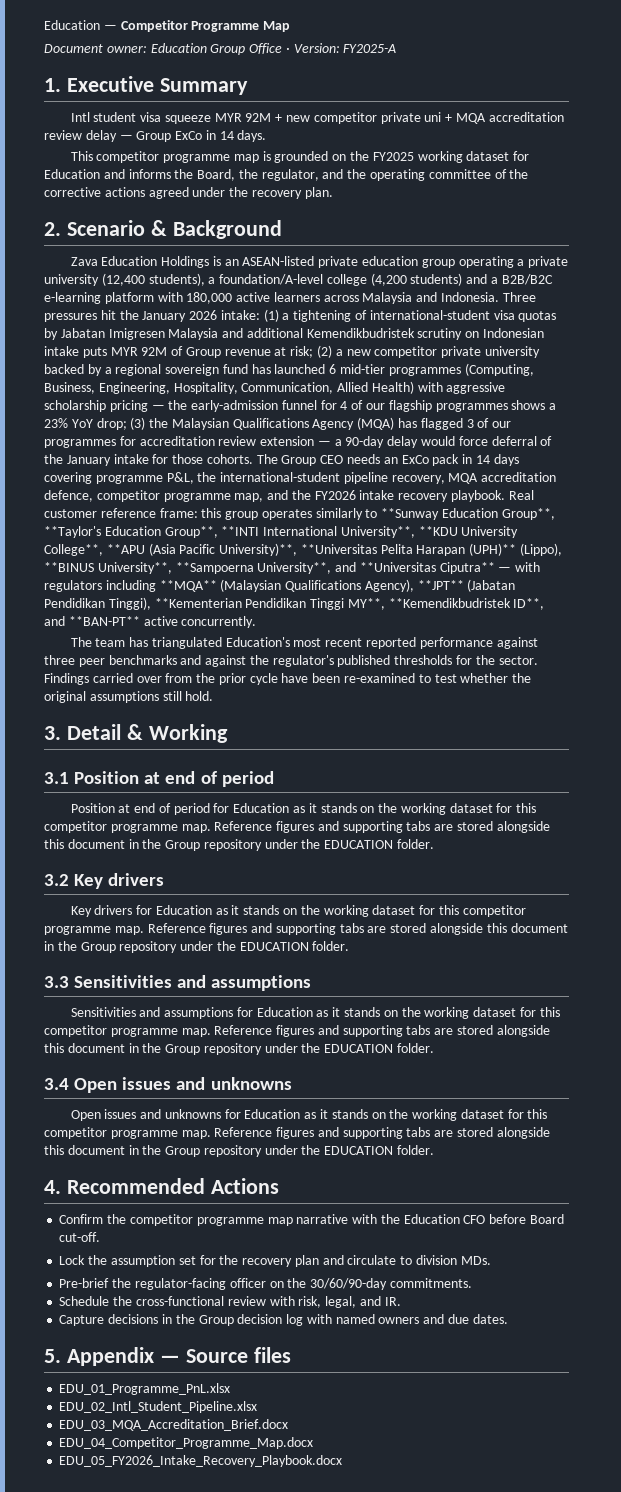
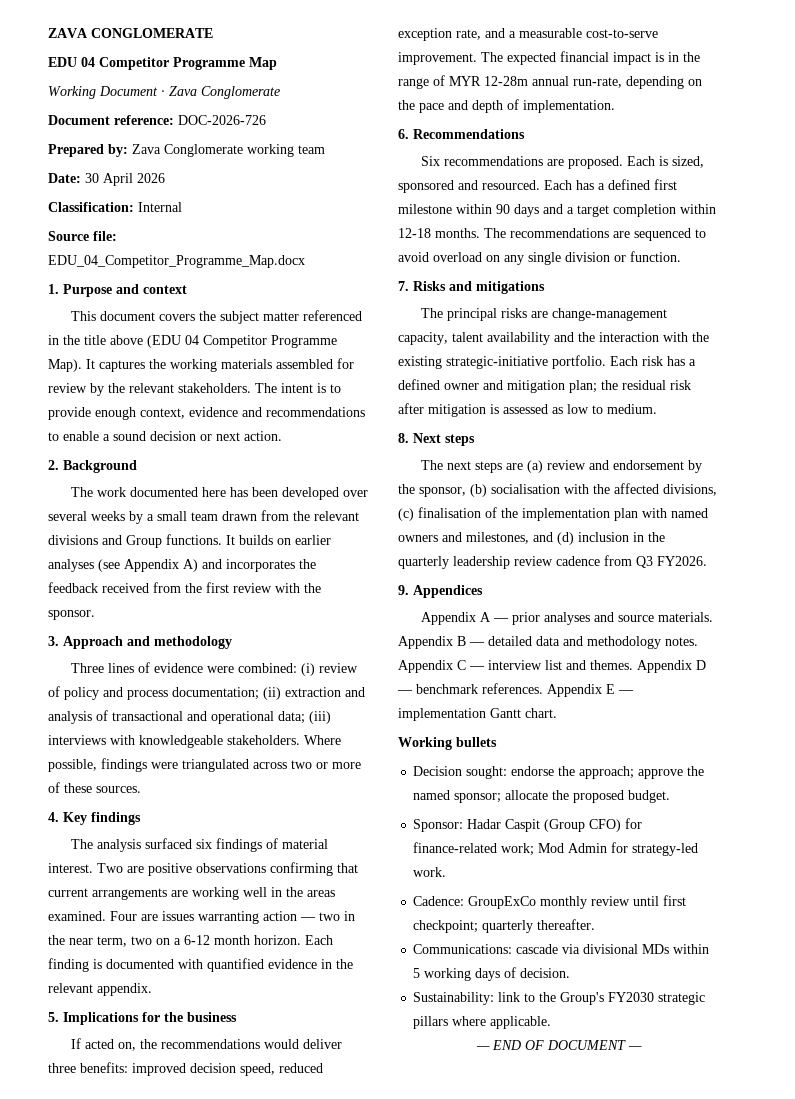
- Education — Competitor Programme Map
+ ZAVA CONGLOMERATE
+ EDU 04 Competitor Programme Map
- Document owner: Education Group Office · Version: FY2025-A
- 1. Executive Summary
- Intl student visa squeeze MYR 92M + new competitor private uni + MQA accreditation review delay — Group ExCo in 14 days.
- This competitor programme map is grounded on the FY2025 working dataset for Education and informs the Board, the regulator, and the operating committee of the corrective actions agreed under the recovery plan.
- 2. Scenario & Background
- Zava Education Holdings is an ASEAN-listed private education group operating a private university (12,400 students), a foundation/A-level college (4,200 students) and a B2B/B2C e-learning platform with 180,000 active learners across Malaysia and Indonesia. Three pressures hit the January 2026 intake: (1) a tightening of international-student visa quotas by Jabatan Imigresen Malaysia and additional Kemendikbudristek scrutiny on Indonesian intake puts MYR 92M of Group revenue at risk; (2) a new competitor private university backed by a regional sovereign fund has launched 6 mid-tier programmes (Computing, Business, Engineering, Hospitality, Communication, Allied Health) with aggressive scholarship pricing — the early-admission funnel for 4 of our flagship programmes shows a 23% YoY drop; (3) the Malaysian Qualifications Agency (MQA) has flagged 3 of our programmes for accreditation review extension — a 90-day delay would force deferral of the January intake for those cohorts. The Group CEO needs an ExCo pack in 14 days covering programme P&L, the international-student pipeline recovery, MQA accreditation defence, competitor programme map, and the FY2026 intake recovery playbook. Real customer reference frame: this group operates similarly to **Sunway Education Group**, **Taylor's Education Group**, **INTI International University**, **KDU University College**, **APU (Asia Pacific University)**, **Universitas Pelita Harapan (UPH)** (Lippo), **BINUS University**, **Sampoerna University**, and **Universitas Ciputra** — with regulators including **MQA** (Malaysian Qualifications Agency), **JPT** (Jabatan Pendidikan Tinggi), **Kementerian Pendidikan Tinggi MY**, **Kemendikbudristek ID**, and **BAN-PT** active concurrently.
- The team has triangulated Education's most recent reported performance against three peer benchmarks and against the regulator's published thresholds for the sector. Findings carried over from the prior cycle have been re-examined to test whether the original assumptions still hold.
- 3. Detail & Working
- 3.1 Position at end of period
- Position at end of period for Education as it stands on the working dataset for this competitor programme map. Reference figures and supporting tabs are stored alongside this document in the Group repository under the EDUCATION folder.
- 3.2 Key drivers
- Key drivers for Education as it stands on the working dataset for this competitor programme map. Reference figures and supporting tabs are stored alongside this document in the Group repository under the EDUCATION folder.
- 3.3 Sensitivities and assumptions
- Sensitivities and assumptions for Education as it stands on the working dataset for this competitor programme map. Reference figures and supporting tabs are stored alongside this document in the Group repository under the EDUCATION folder.
- 3.4 Open issues and unknowns
- Open issues and unknowns for Education as it stands on the working dataset for this competitor programme map. Reference figures and supporting tabs are stored alongside this document in the Group repository under the EDUCATION folder.
- 4. Recommended Actions
- Confirm the competitor programme map narrative with the Education CFO before Board cut-off.
- Lock the assumption set for the recovery plan and circulate to division MDs.
- Pre-brief the regulator-facing officer on the 30/60/90-day commitments.
- Schedule the cross-functional review with risk, legal, and IR.
- Capture decisions in the Group decision log with named owners and due dates.
- 5. Appendix — Source files
- EDU_01_Programme_PnL.xlsx
- EDU_02_Intl_Student_Pipeline.xlsx
- EDU_03_MQA_Accreditation_Brief.docx
- EDU_04_Competitor_Programme_Map.docx
- EDU_05_FY2026_Intake_Recovery_Playbook.docx
+ Working Document · Zava Conglomerate
+ Document reference: DOC-2026-726
+ Prepared by: Zava Conglomerate working team
+ Date: 30 April 2026
+ Classification: Internal
+ Source file: EDU_04_Competitor_Programme_Map.docx
+ 1. Purpose and context
+ This document covers the subject matter referenced in the title above (EDU 04 Competitor Programme Map). It captures the working materials assembled for review by the relevant stakeholders. The intent is to provide enough context, evidence and recommendations to enable a sound decision or next action.
+ 2. Background
+ The work documented here has been developed over several weeks by a small team drawn from the relevant divisions and Group functions. It builds on earlier analyses (see Appendix A) and incorporates the feedback received from the first review with the sponsor.
+ 3. Approach and methodology
+ Three lines of evidence were combined: (i) review of policy and process documentation; (ii) extraction and analysis of transactional and operational data; (iii) interviews with knowledgeable stakeholders. Where possible, findings were triangulated across two or more of these sources.
+ 4. Key findings
+ The analysis surfaced six findings of material interest. Two are positive observations confirming that current arrangements are working well in the areas examined. Four are issues warranting action — two in the near term, two on a 6-12 month horizon. Each finding is documented with quantified evidence in the relevant appendix.
+ 5. Implications for the business
+ If acted on, the recommendations would deliver three benefits: improved decision speed, reduced exception rate, and a measurable cost-to-serve improvement. The expected financial impact is in the range of MYR 12-28m annual run-rate, depending on the pace and depth of implementation.
+ 6. Recommendations
+ Six recommendations are proposed. Each is sized, sponsored and resourced. Each has a defined first milestone within 90 days and a target completion within 12-18 months. The recommendations are sequenced to avoid overload on any single division or function.
+ 7. Risks and mitigations
+ The principal risks are change-management capacity, talent availability and the interaction with the existing strategic-initiative portfolio. Each risk has a defined owner and mitigation plan; the residual risk after mitigation is assessed as low to medium.
+ 8. Next steps
+ The next steps are (a) review and endorsement by the sponsor, (b) socialisation with the affected divisions, (c) finalisation of the implementation plan with named owners and milestones, and (d) inclusion in the quarterly leadership review cadence from Q3 FY2026.
+ 9. Appendices
+ Appendix A — prior analyses and source materials. Appendix B — detailed data and methodology notes. Appendix C — interview list and themes. Appendix D — benchmark references. Appendix E — implementation Gantt chart.
+ Working bullets
+ Decision sought: endorse the approach; approve the named sponsor; allocate the proposed budget.
+ Sponsor: Hadar Caspit (Group CFO) for finance-related work; Mod Admin for strategy-led work.
+ Cadence: GroupExCo monthly review until first checkpoint; quarterly thereafter.
+ Communications: cascade via divisional MDs within 5 working days of decision.
+ Sustainability: link to the Group's FY2030 strategic pillars where applicable.
+ — END OF DOCUMENT —

